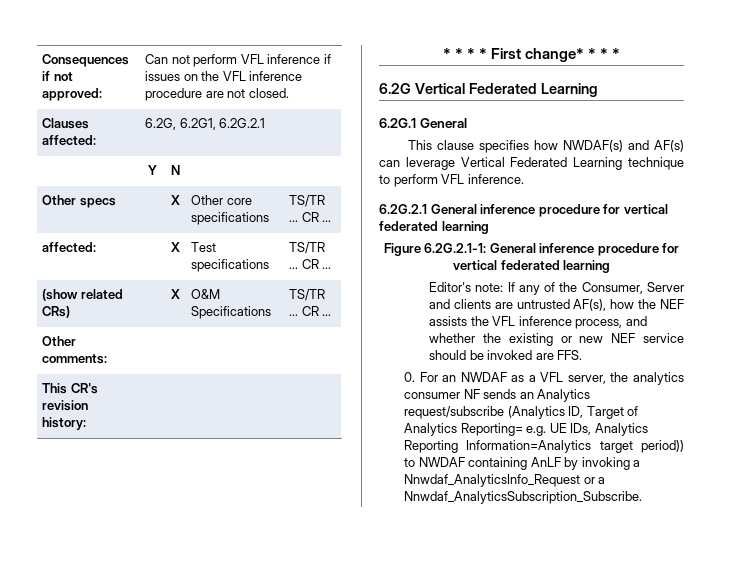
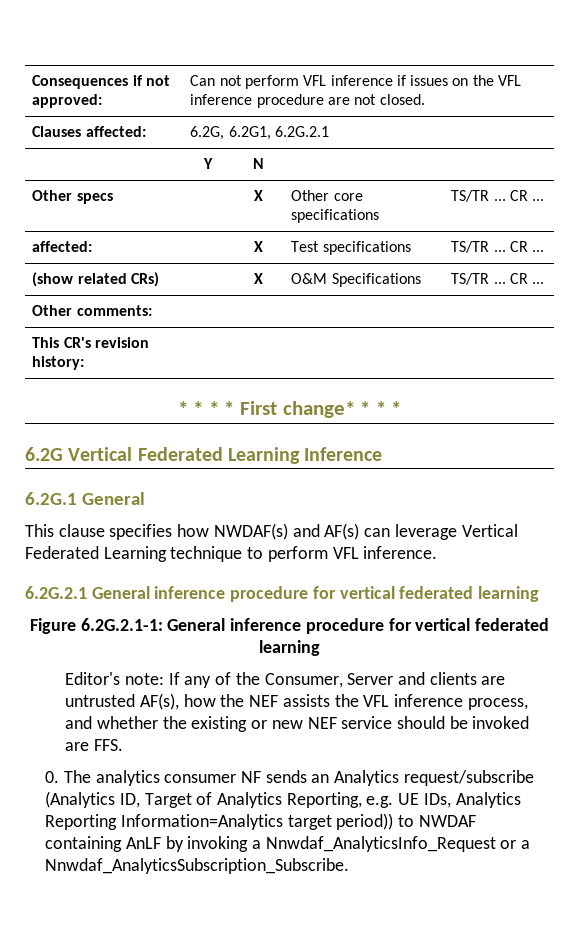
- 6.2G Vertical Federated Learning
+ 6.2G Vertical Federated Learning Inference
- 0. For an NWDAF as a VFL server, the analytics consumer NF sends an Analytics request/subscribe (Analytics ID, Target of Analytics Reporting= e.g. UE IDs, Analytics Reporting Information=Analytics target period)) to NWDAF containing AnLF by invoking a Nnwdaf_AnalyticsInfo_Request or a Nnwdaf_AnalyticsSubscription_Subscribe.
+ 0. The analytics consumer NF sends an Analytics request/subscribe (Analytics ID, Target of Analytics Reporting, e.g. UE IDs, Analytics Reporting Information=Analytics target period)) to NWDAF containing AnLF by invoking a Nnwdaf_AnalyticsInfo_Request or a Nnwdaf_AnalyticsSubscription_Subscribe.

